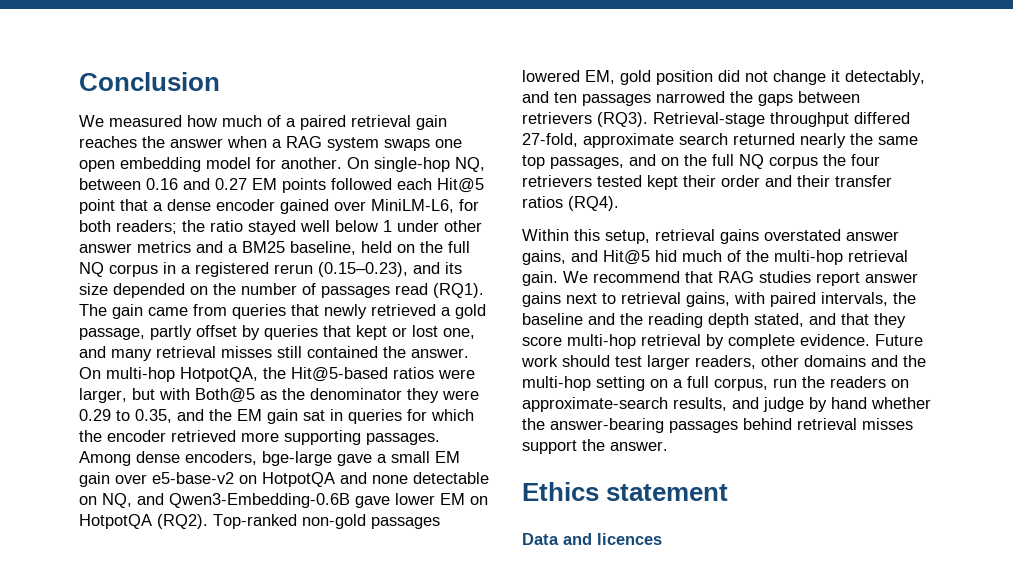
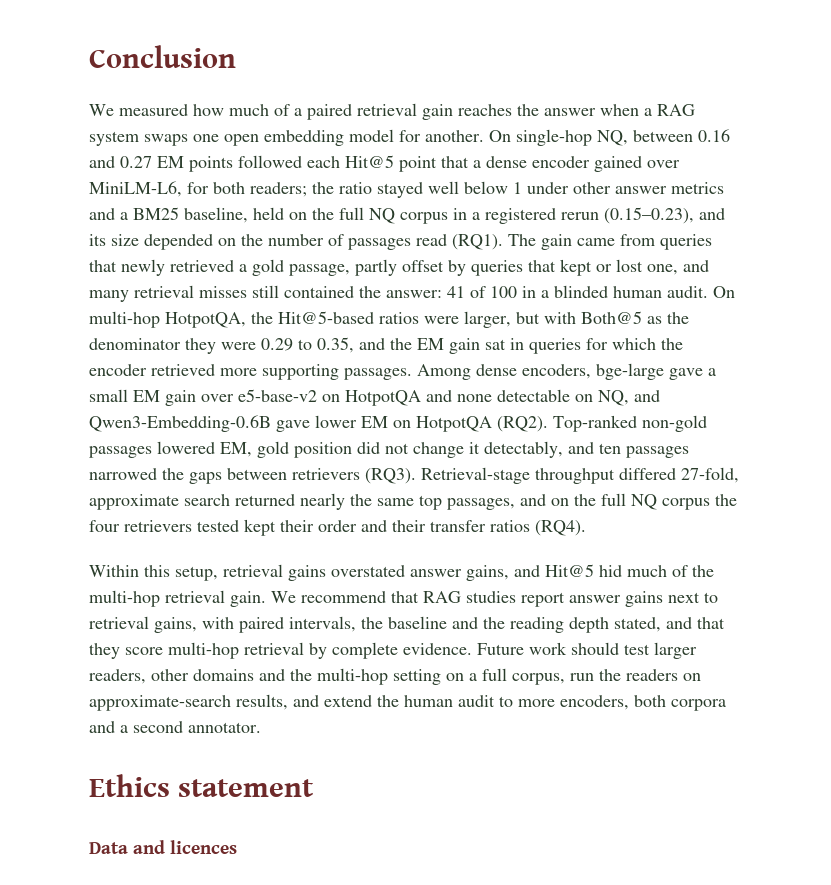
- The gain came from queries that newly retrieved a gold passage, partly offset by queries that kept or lost one, and many retrieval misses still contained the answer.
+ The gain came from queries that newly retrieved a gold passage, partly offset by queries that kept or lost one, and many retrieval misses still contained the answer: 41 of 100 in a blinded human audit.
- Future work should test larger readers, other domains and the multi-hop setting on a full corpus, run the readers on approximate-search results, and judge by hand whether the answer-bearing passages behind retrieval misses support the answer.
+ Future work should test larger readers, other domains and the multi-hop setting on a full corpus, run the readers on approximate-search results, and extend the human audit to more encoders, both corpora and a second annotator.

